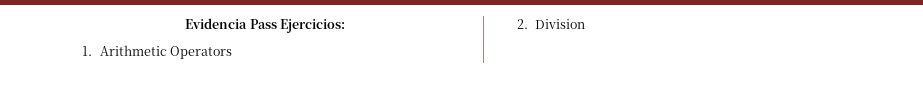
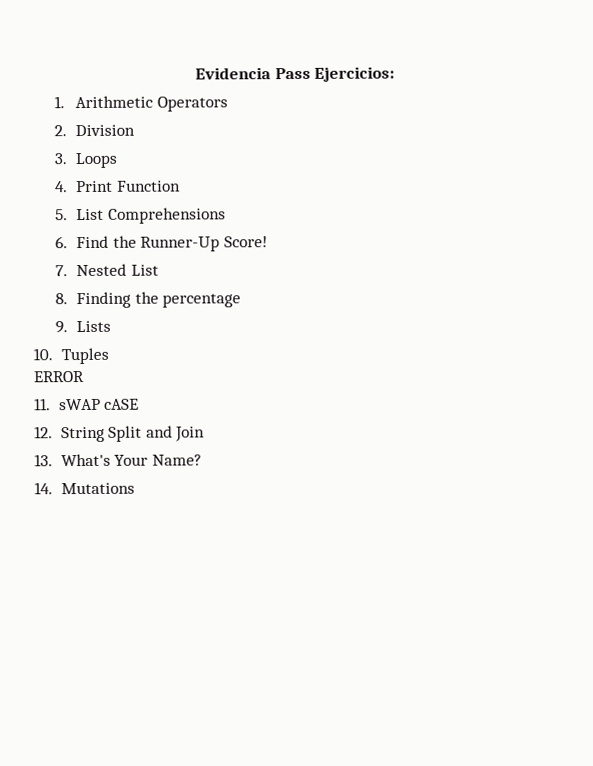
+ 3. Loops
+ 4. Print Function
+ 5. List Comprehensions
+ 6. Find the Runner-Up Score!
+ 7. Nested List
+ 8. Finding the percentage
+ 9. Lists
+ 10. Tuples
+ ERROR
+ 11. sWAP cASE
+ 12. String Split and Join
+ 13. What's Your Name?
+ 14. Mutations

